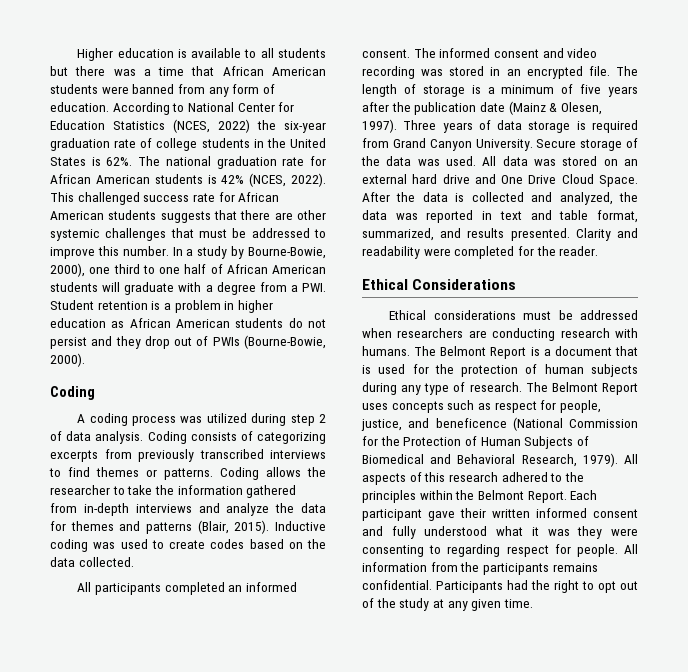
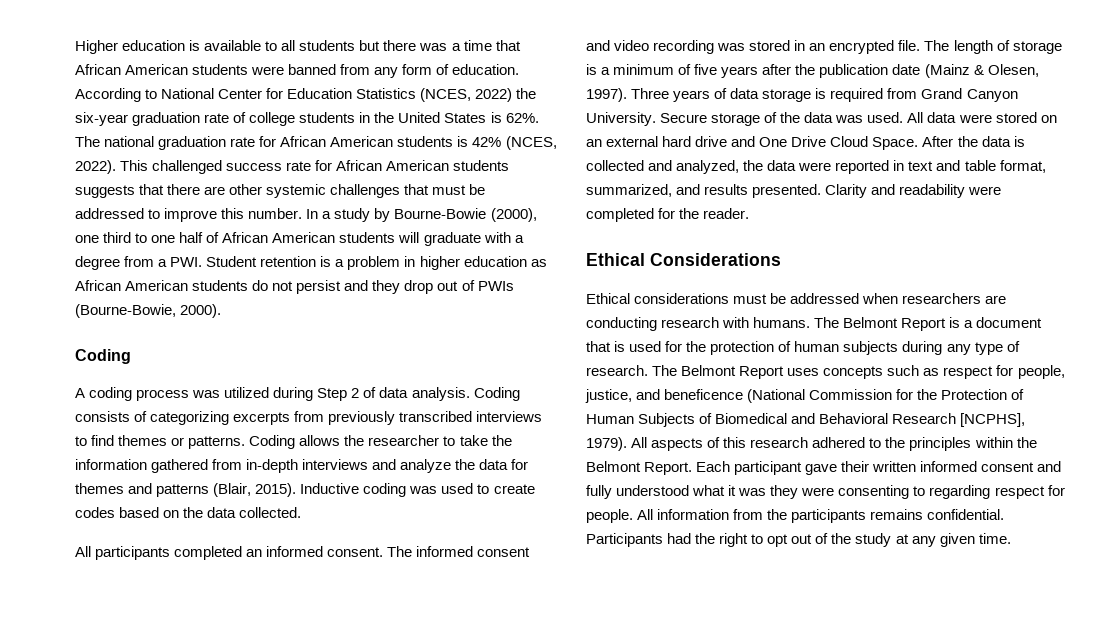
- In a study by Bourne-Bowie, 2000), one third to one half of African American students will graduate with a degree from a PWI. Student retention is a problem in higher education as African American students do not persist and they drop out of PWIs (Bourne-Bowie, 2000).
+ In a study by Bourne-Bowie (2000), one third to one half of African American students will graduate with a degree from a PWI. Student retention is a problem in higher education as African American students do not persist and they drop out of PWIs (Bourne-Bowie, 2000).
- A coding process was utilized during step 2 of data analysis.
+ A coding process was utilized during Step 2 of data analysis.
- All data was stored on an external hard drive and One Drive Cloud Space.
+ All data were stored on an external hard drive and One Drive Cloud Space.
- After the data is collected and analyzed, the data was reported in text and table format, summarized, and results presented.
+ After the data is collected and analyzed, the data were reported in text and table format, summarized, and results presented.
- The Belmont Report uses concepts such as respect for people, justice, and beneficence (National Commission for the Protection of Human Subjects of Biomedical and Behavioral Research, 1979).
+ The Belmont Report uses concepts such as respect for people, justice, and beneficence (National Commission for the Protection of Human Subjects of Biomedical and Behavioral Research [NCPHS], 1979).

